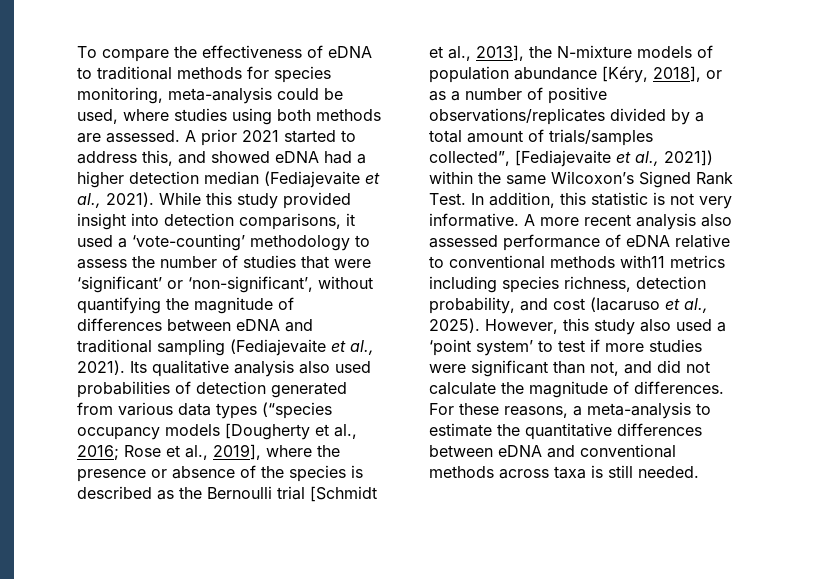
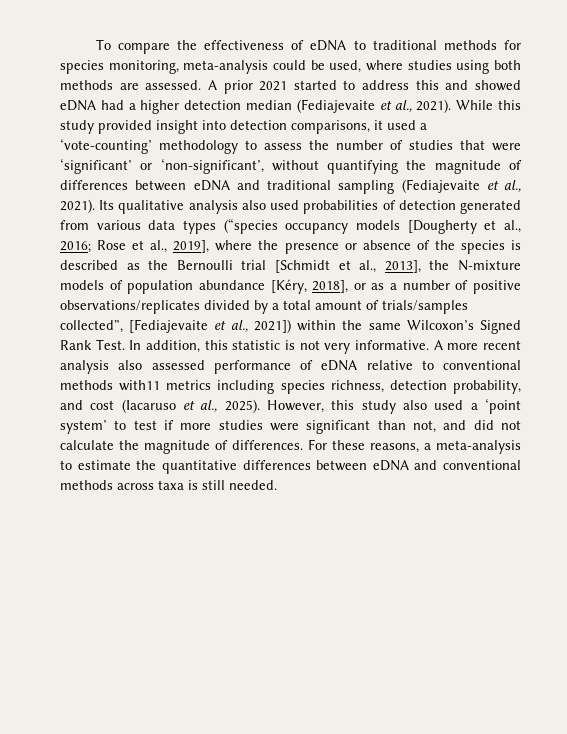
- A prior 2021 started to address this, and showed eDNA had a higher detection median (Fediajevaite et al., 2021).
+ A prior 2021 started to address this and showed eDNA had a higher detection median (Fediajevaite et al., 2021).

